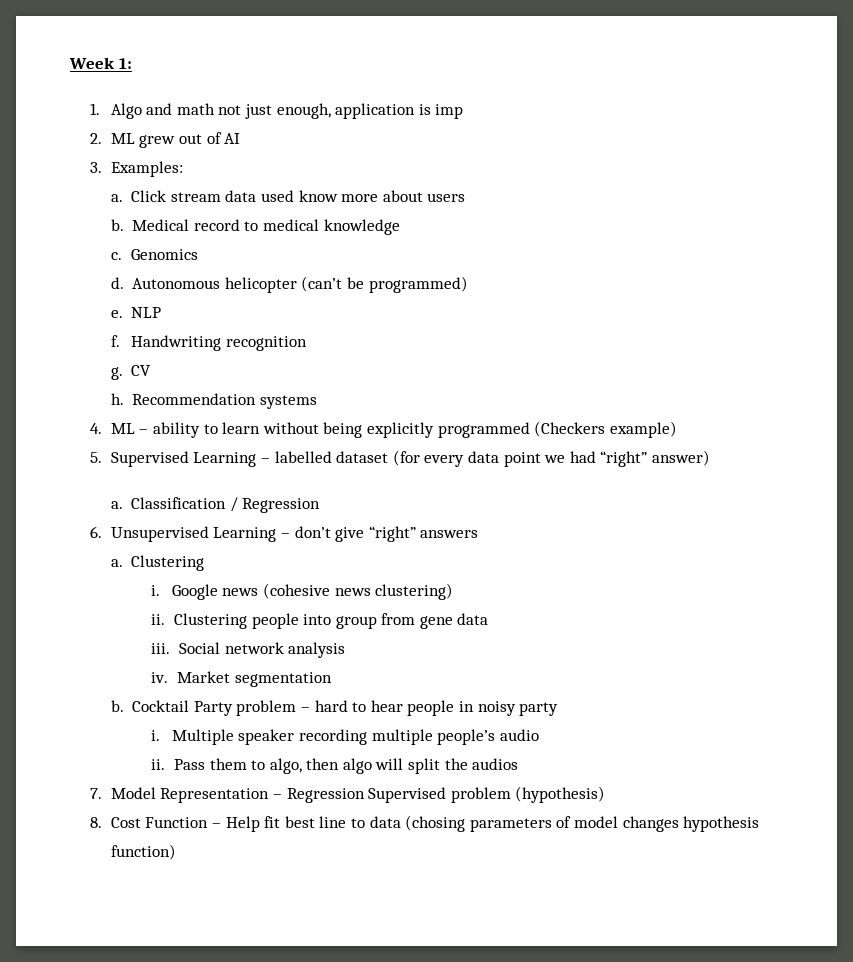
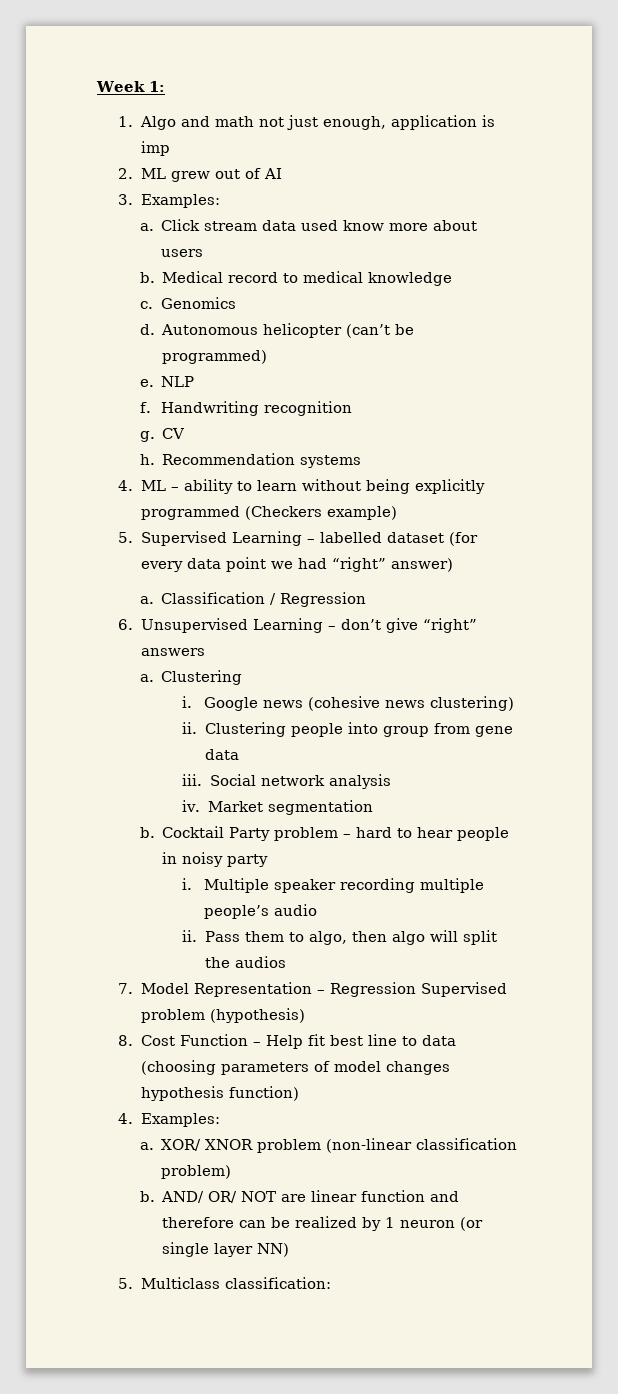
- 8. Cost Function – Help fit best line to data (chosing parameters of model changes hypothesis function)
+ 8. Cost Function – Help fit best line to data (choosing parameters of model changes hypothesis function)
+ 4. Examples:
+ a. XOR/ XNOR problem (non-linear classification problem)
+ b. AND/ OR/ NOT are linear function and therefore can be realized by 1 neuron (or single layer NN)
+ 5. Multiclass classification:

